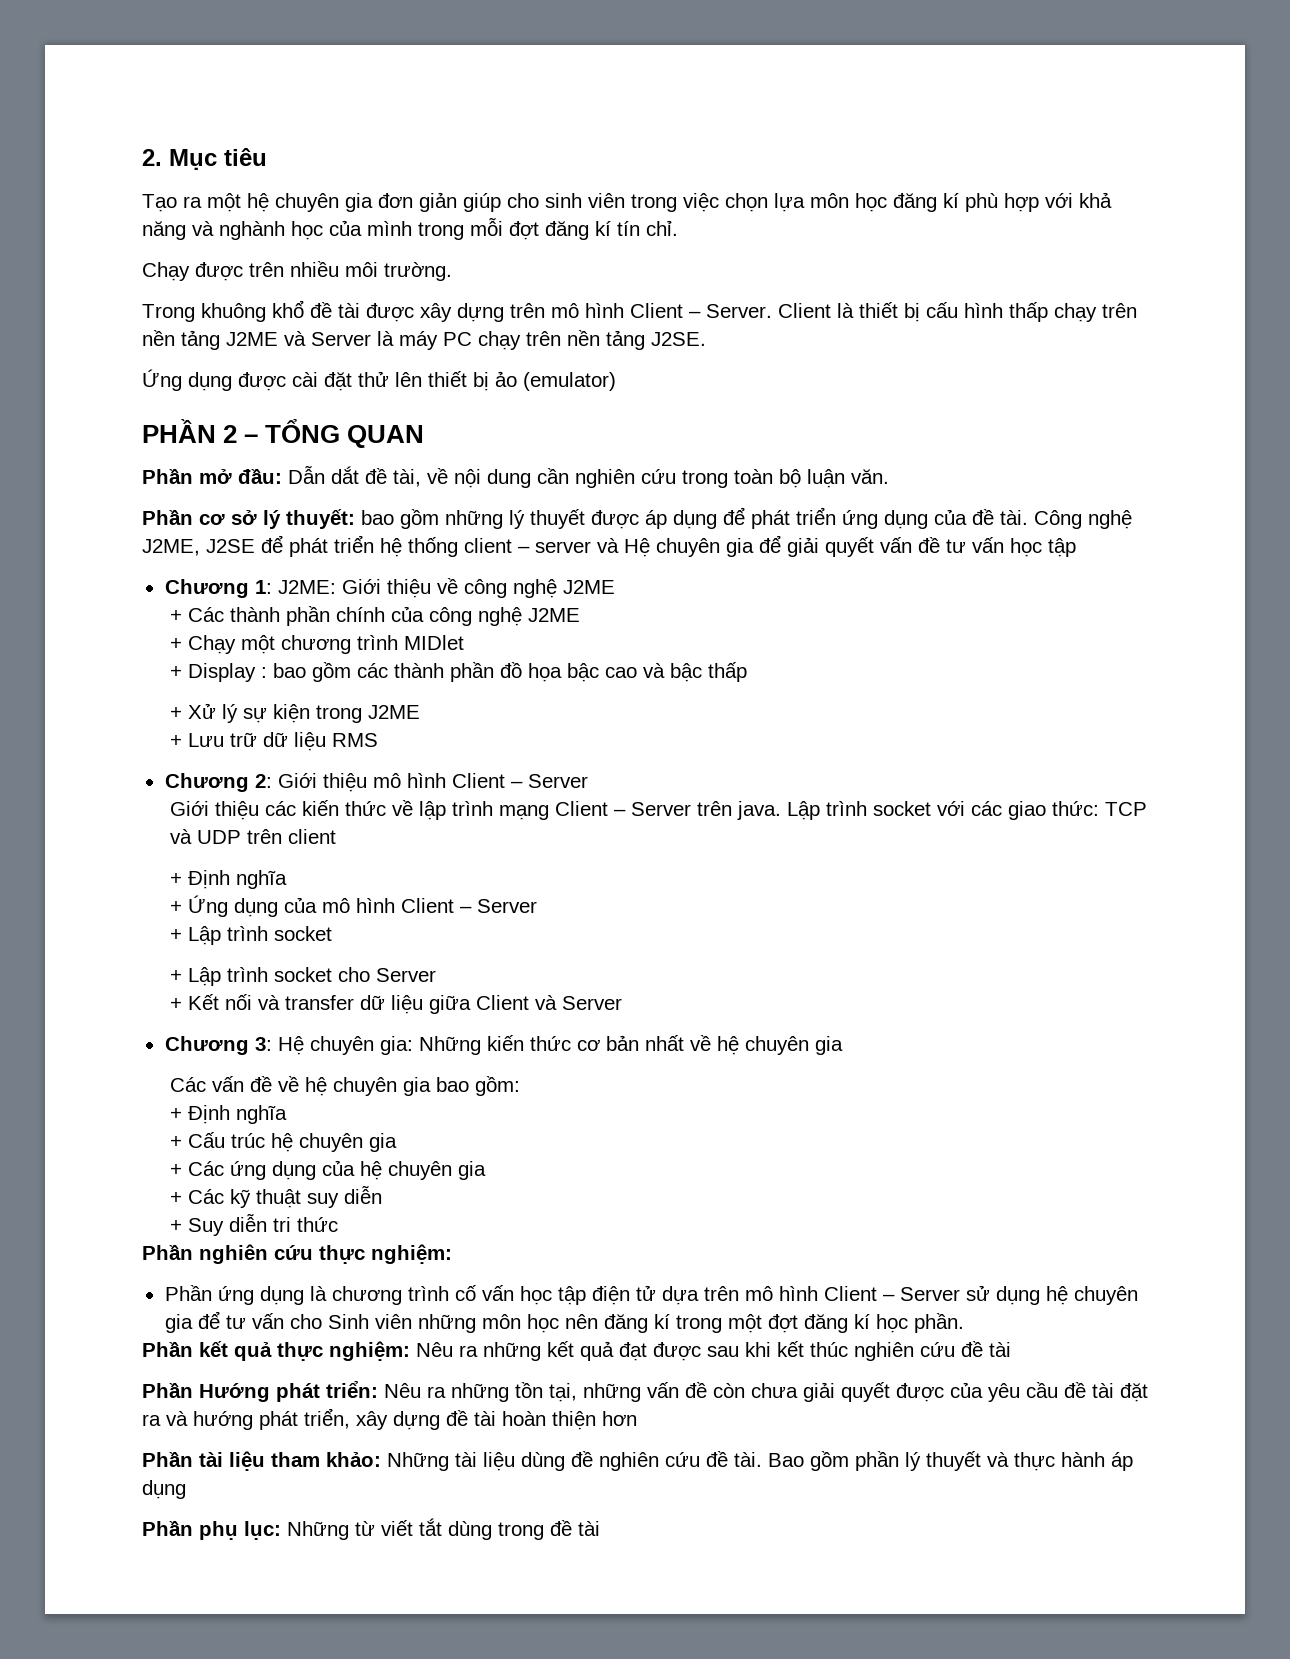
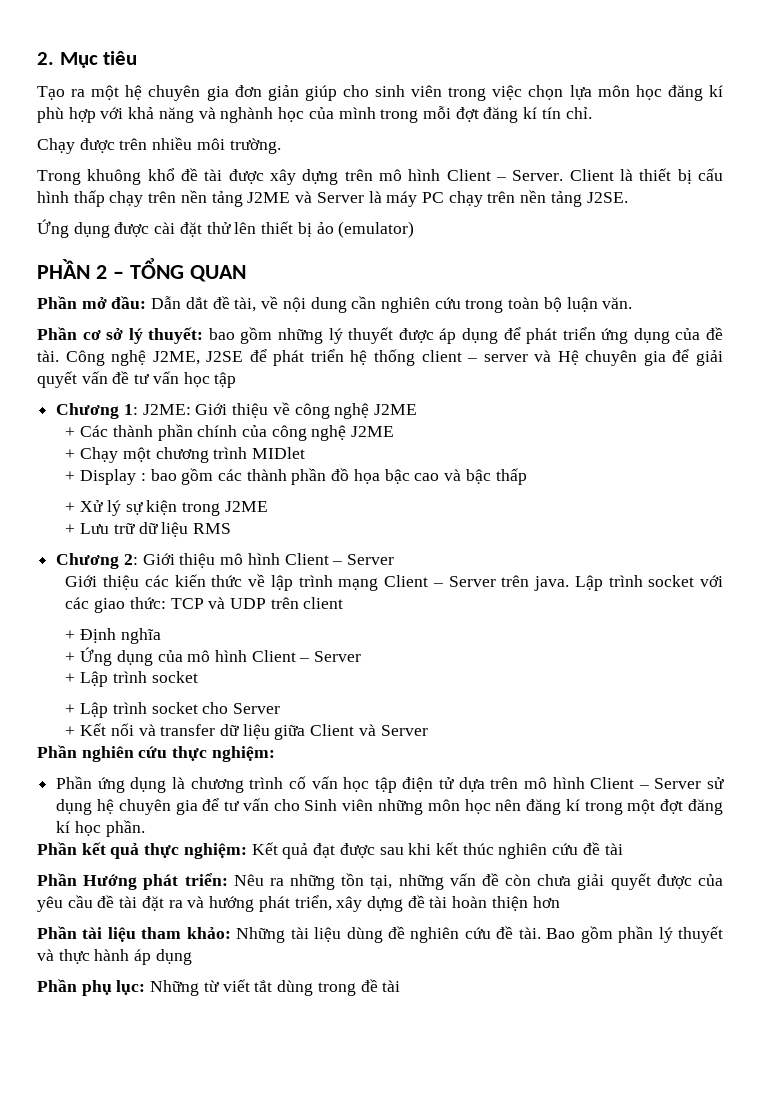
- Chương 3: Hệ chuyên gia: Những kiến thức cơ bản nhất về hệ chuyên gia
- Các vấn đề về hệ chuyên gia bao gồm:
- + Định nghĩa
- + Cấu trúc hệ chuyên gia
- + Các ứng dụng của hệ chuyên gia
- + Các kỹ thuật suy diễn
- + Suy diễn tri thức
- Phần kết quả thực nghiệm: Nêu ra những kết quả đạt được sau khi kết thúc nghiên cứu đề tài
+ Phần kết quả thực nghiệm: Kết quả đạt được sau khi kết thúc nghiên cứu đề tài

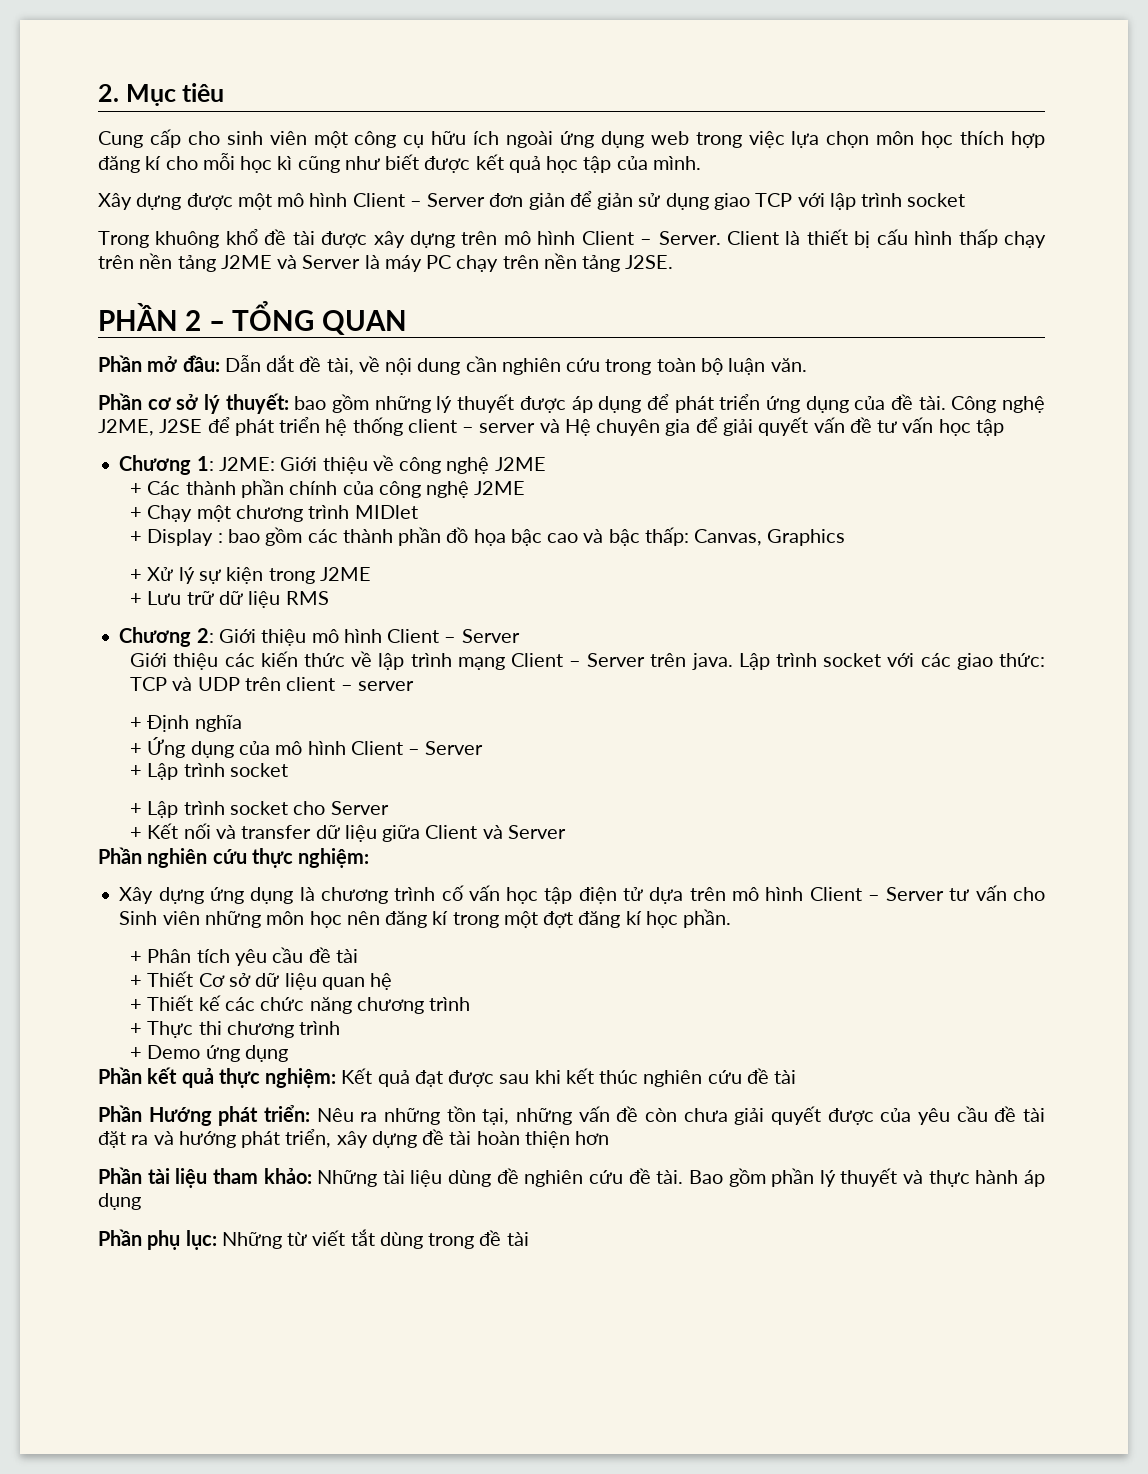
- Tạo ra một hệ chuyên gia đơn giản giúp cho sinh viên trong việc chọn lựa môn học đăng kí phù hợp với khả năng và nghành học của mình trong mỗi đợt đăng kí tín chỉ.
- Chạy được trên nhiều môi trường.
+ Cung cấp cho sinh viên một công cụ hữu ích ngoài ứng dụng web trong việc lựa chọn môn học thích hợp đăng kí cho mỗi học kì cũng như biết được kết quả học tập của mình.
+ Xây dựng được một mô hình Client – Server đơn giản để giản sử dụng giao TCP với lập trình socket
- Ứng dụng được cài đặt thử lên thiết bị ảo (emulator)
- + Display : bao gồm các thành phần đồ họa bậc cao và bậc thấp
+ + Display : bao gồm các thành phần đồ họa bậc cao và bậc thấp: Canvas, Graphics
- Lập trình socket với các giao thức: TCP và UDP trên client
+ Lập trình socket với các giao thức: TCP và UDP trên client – server
- Phần ứng dụng là chương trình cố vấn học tập điện tử dựa trên mô hình Client – Server sử dụng hệ chuyên gia để tư vấn cho Sinh viên những môn học nên đăng kí trong một đợt đăng kí học phần.
+ Xây dựng ứng dụng là chương trình cố vấn học tập điện tử dựa trên mô hình Client – Server tư vấn cho Sinh viên những môn học nên đăng kí trong một đợt đăng kí học phần.
+ + Phân tích yêu cầu đề tài
+ + Thiết Cơ sở dữ liệu quan hệ
+ + Thiết kế các chức năng chương trình
+ + Thực thi chương trình
+ + Demo ứng dụng

